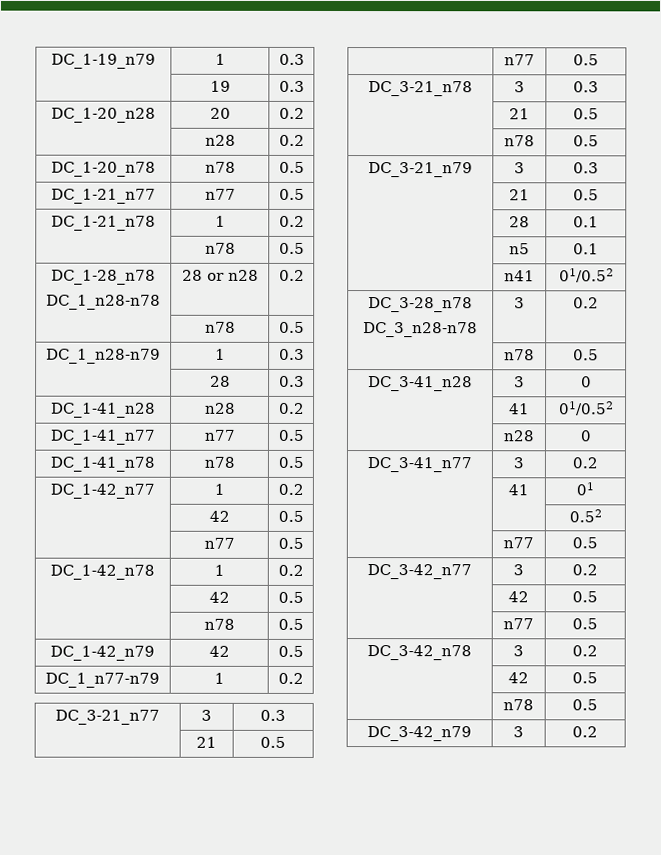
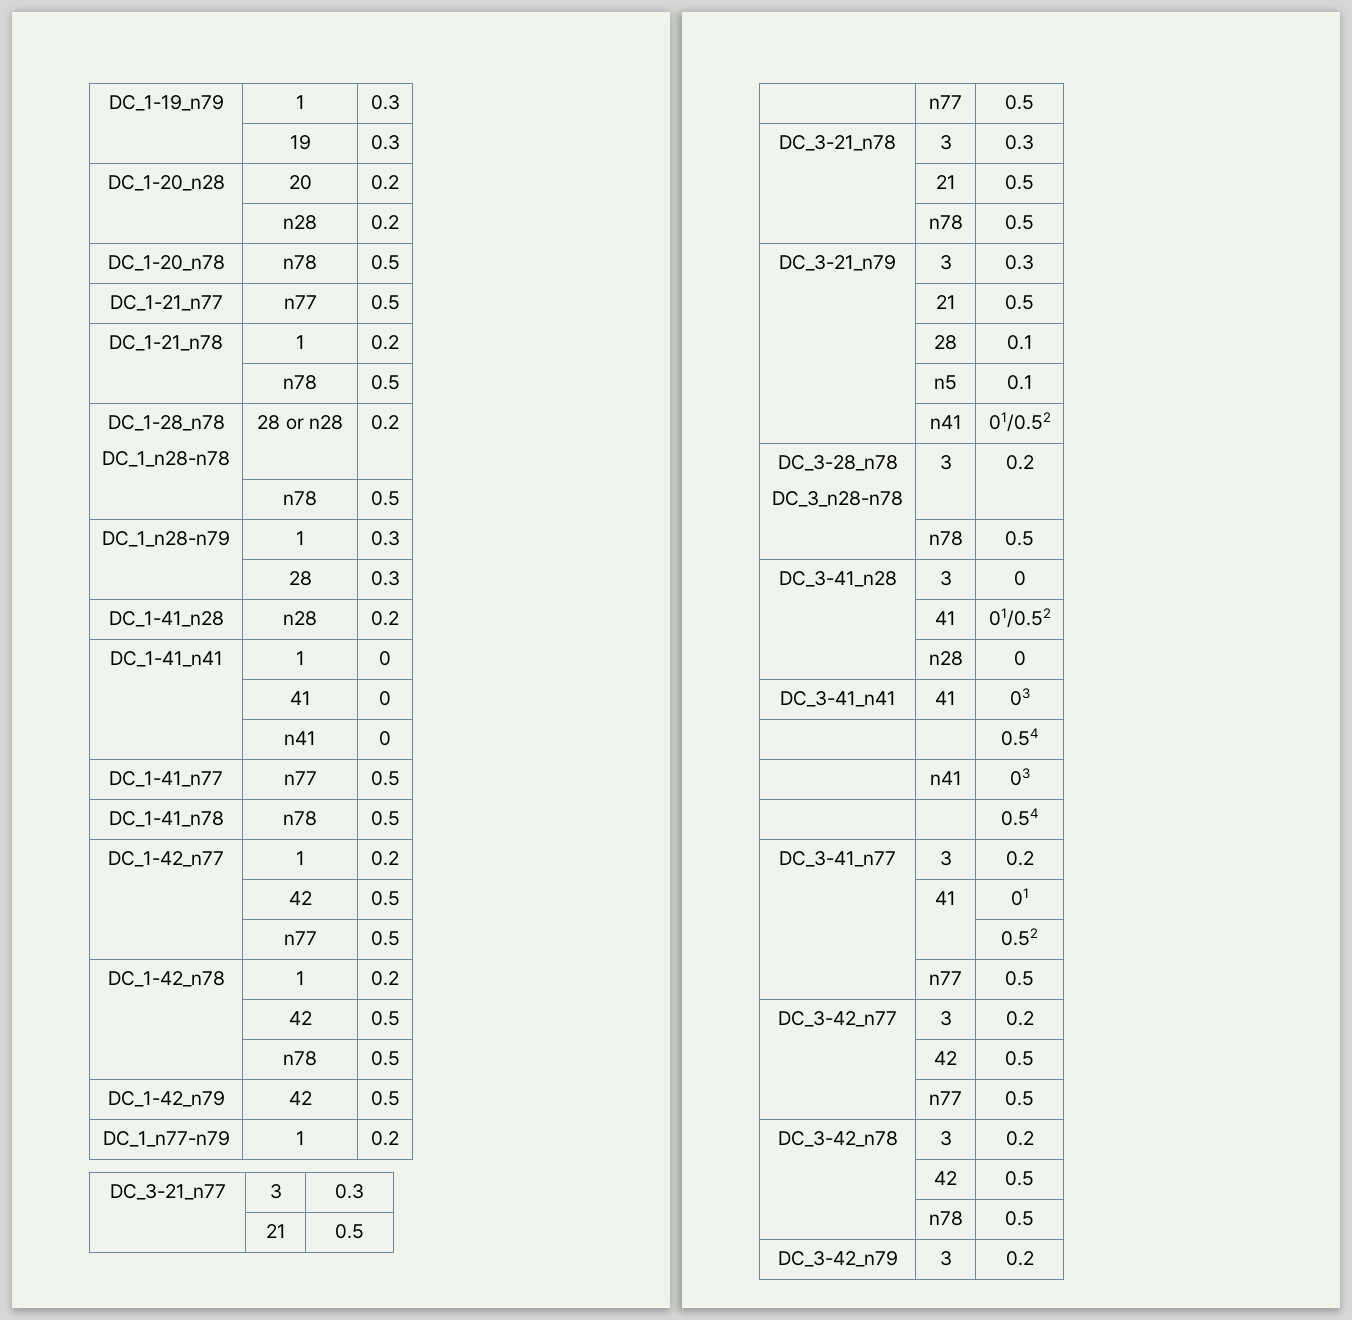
+ DC_1-41_n41 | 1 | 0
+ | 41 | 0
+ | n41 | 0
+ DC_3-41_n41 | 41 | 03
+ | | 0.54
+ | n41 | 03
+ | | 0.54

